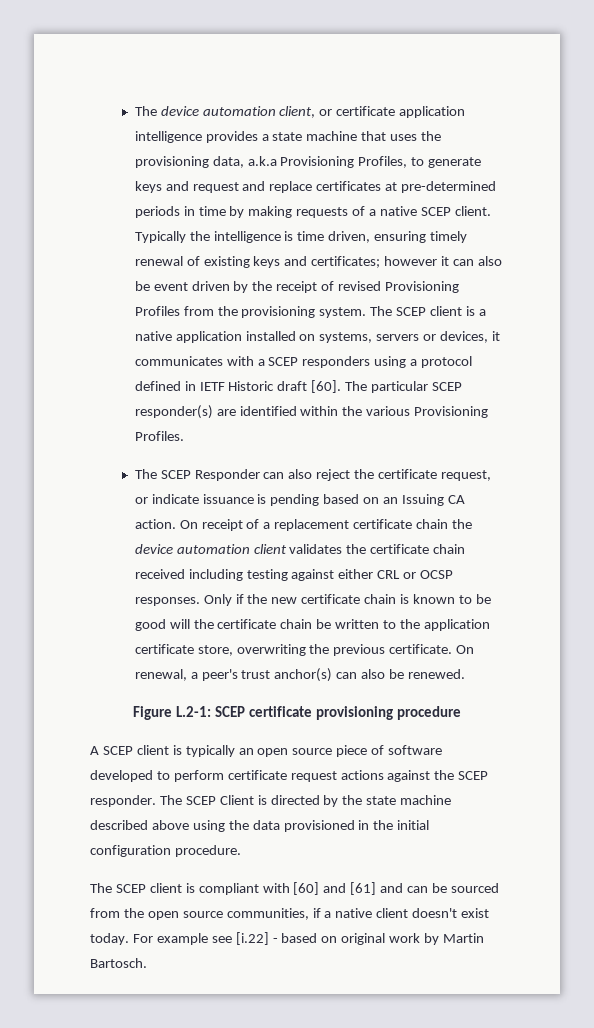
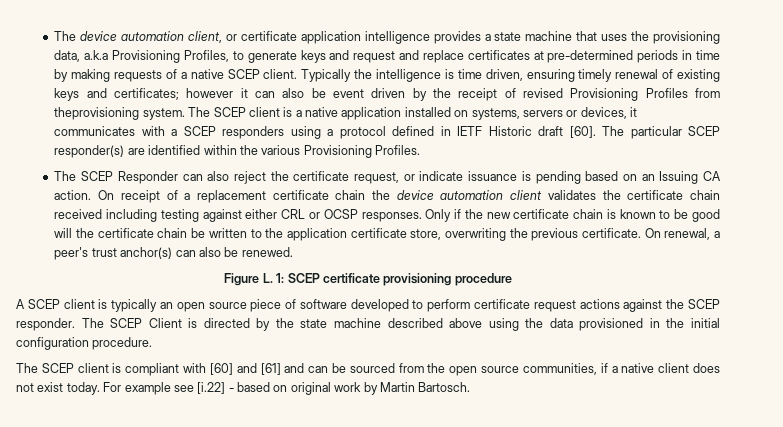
- Typically the intelligence is time driven, ensuring timely renewal of existing keys and certificates; however it can also be event driven by the receipt of revised Provisioning Profiles from the provisioning system.
+ Typically the intelligence is time driven, ensuring timely renewal of existing keys and certificates; however it can also be event driven by the receipt of revised Provisioning Profiles from theprovisioning system.
- Figure L.2-1: SCEP certificate provisioning procedure
+ Figure L. 1: SCEP certificate provisioning procedure
- The SCEP client is compliant with [60] and [61] and can be sourced from the open source communities, if a native client doesn't exist today.
+ The SCEP client is compliant with [60] and [61] and can be sourced from the open source communities, if a native client does not exist today.

